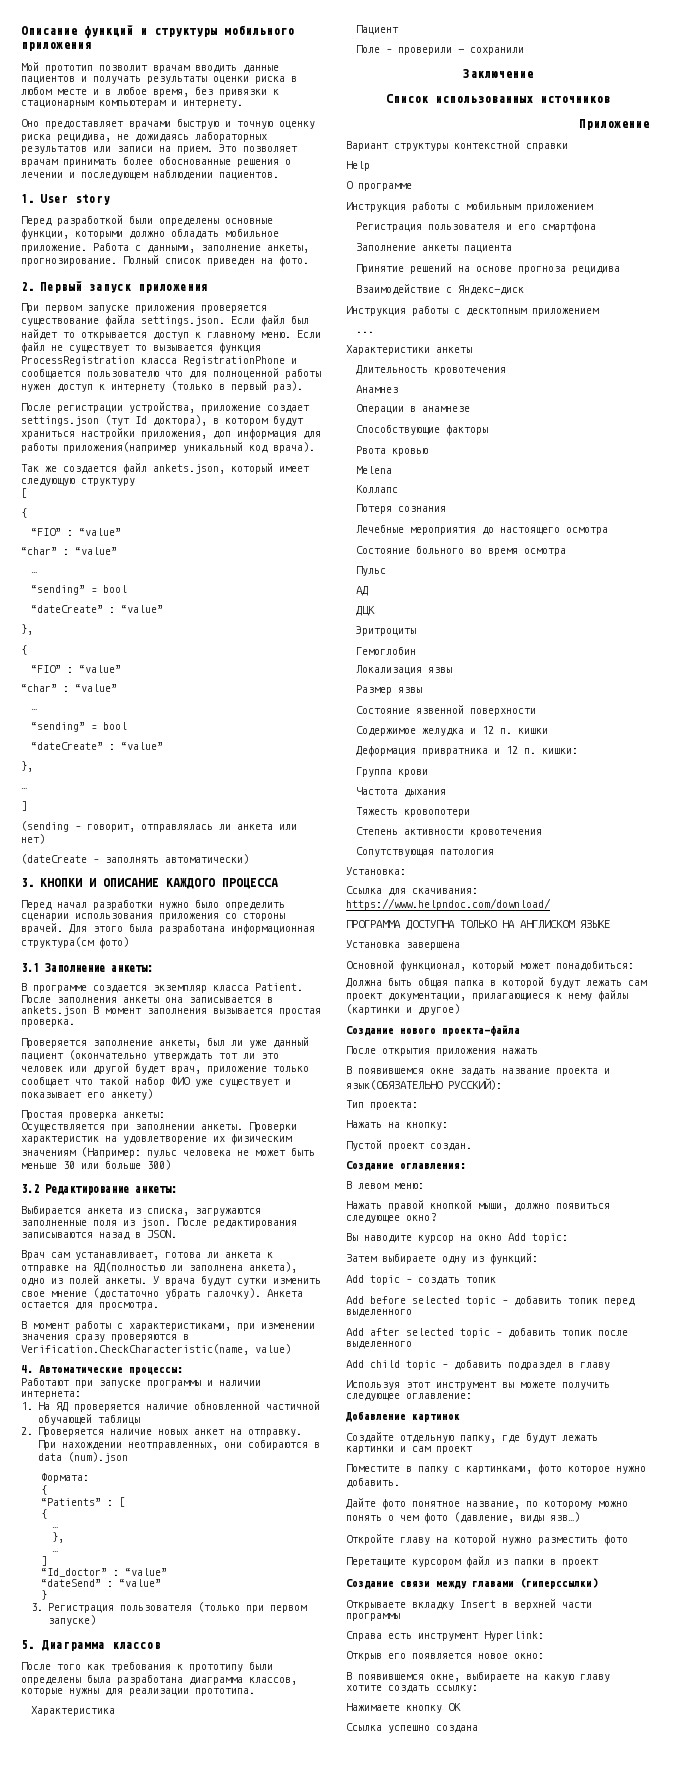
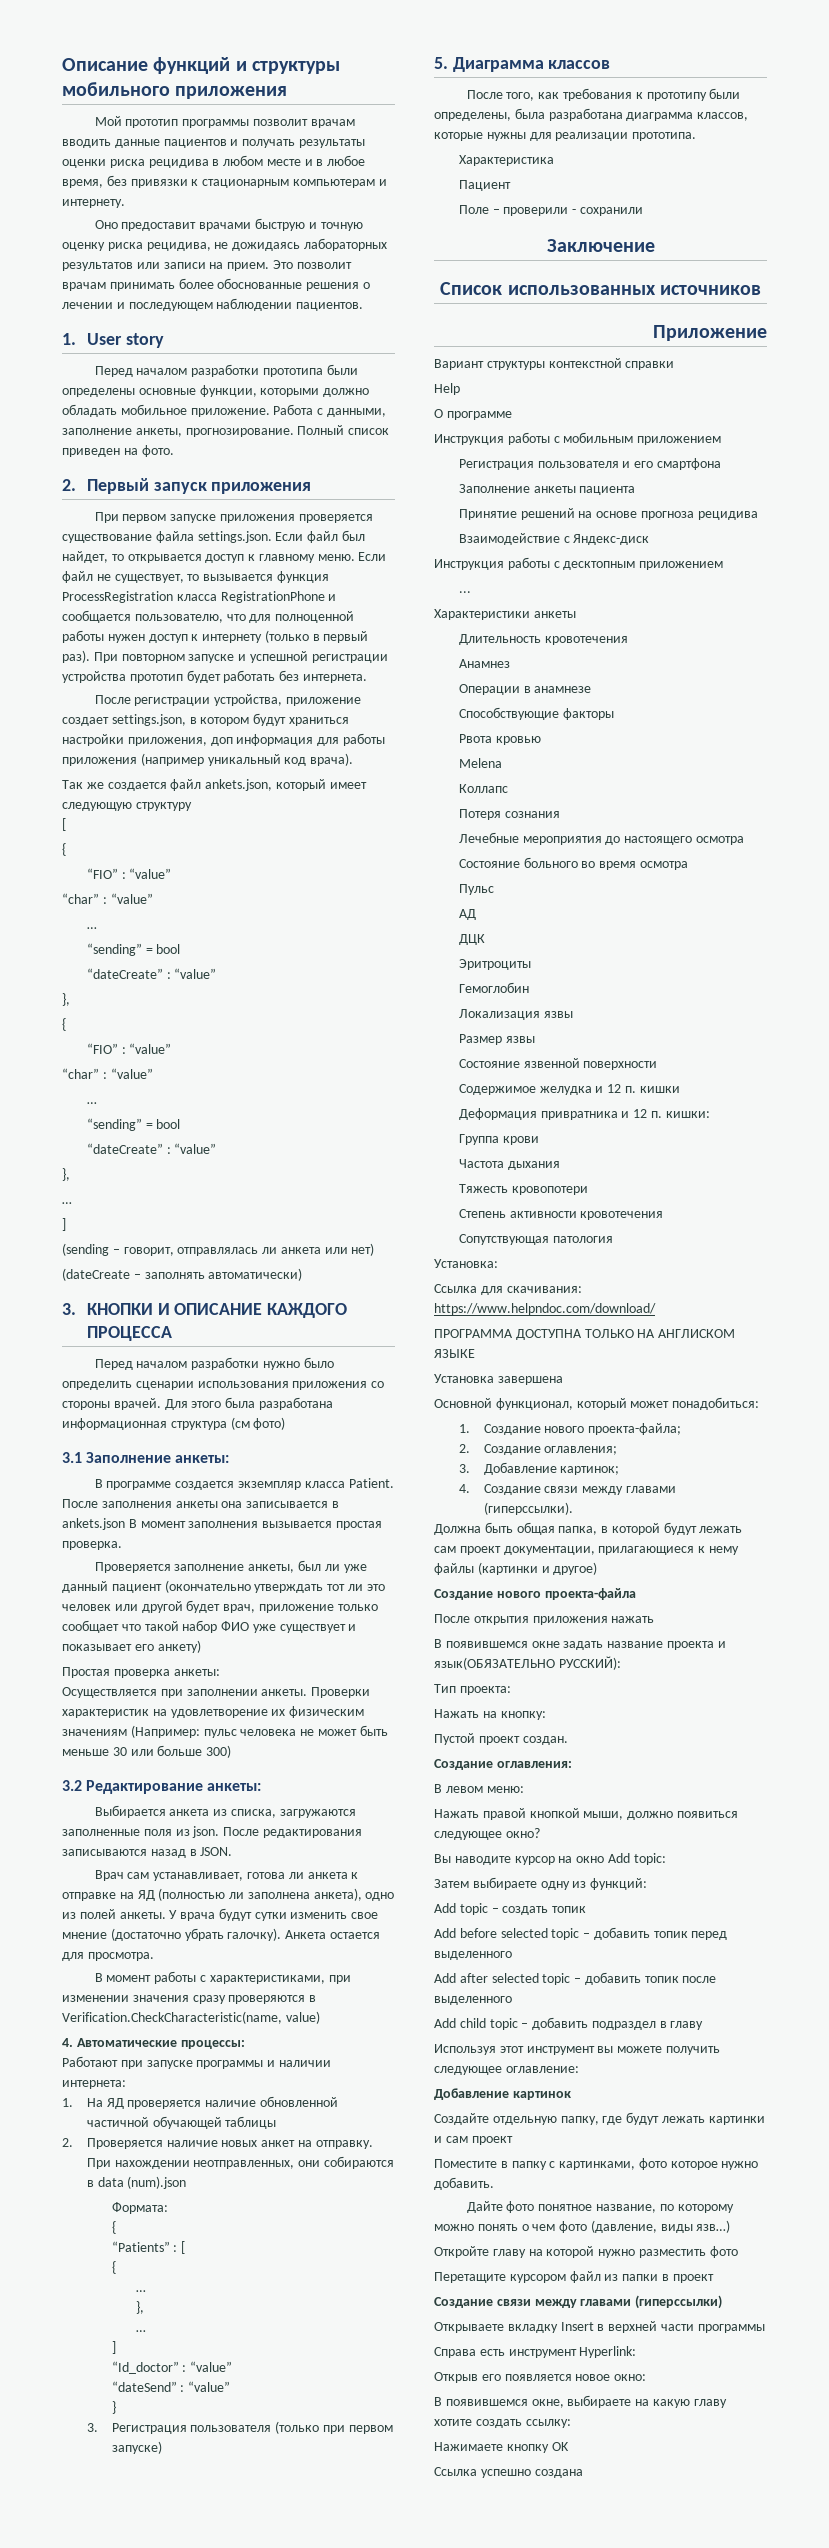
- Мой прототип позволит врачам вводить данные пациентов и получать результаты оценки риска в любом месте и в любое время, без привязки к стационарным компьютерам и интернету.
+ Мой прототип программы позволит врачам вводить данные пациентов и получать результаты оценки риска рецидива в любом месте и в любое время, без привязки к стационарным компьютерам и интернету.
- Оно предоставляет врачами быструю и точную оценку риска рецидива, не дожидаясь лабораторных результатов или записи на прием.
+ Оно предоставит врачами быструю и точную оценку риска рецидива, не дожидаясь лабораторных результатов или записи на прием.
- Это позволяет врачам принимать более обоснованные решения о лечении и последующем наблюдении пациентов.
+ Это позволит врачам принимать более обоснованные решения о лечении и последующем наблюдении пациентов.
- Перед разработкой были определены основные функции, которыми должно обладать мобильное приложение.
+ Перед началом разработки прототипа были определены основные функции, которыми должно обладать мобильное приложение.
- При первом запуске приложения проверяется существование файла settings.json. Если файл был найдет то открывается доступ к главному меню.
+ При первом запуске приложения проверяется существование файла settings.json. Если файл был найдет, то открывается доступ к главному меню.
- Если файл не существует то вызывается функция ProcessRegistration класса RegistrationPhone и сообщается пользователю что для полноценной работы нужен доступ к интернету (только в первый раз).
+ Если файл не существует, то вызывается функция ProcessRegistration класса RegistrationPhone и сообщается пользователю, что для полноценной работы нужен доступ к интернету (только в первый раз). При повторном запуске и успешной регистрации устройства прототип будет работать без интернета.
- После регистрации устройства, приложение создает settings.json (тут Id доктора), в котором будут храниться настройки приложения, доп информация для работы приложения(например уникальный код врача).
+ После регистрации устройства, приложение создает settings.json, в котором будут храниться настройки приложения, доп информация для работы приложения (например уникальный код врача).
- Перед начал разработки нужно было определить сценарии использования приложения со стороны врачей.
+ Перед началом разработки нужно было определить сценарии использования приложения со стороны врачей.
- Для этого была разработана информационная структура(см фото)
+ Для этого была разработана информационная структура (см фото)
- Врач сам устанавливает, готова ли анкета к отправке на ЯД(полностью ли заполнена анкета), одно из полей анкеты.
+ Врач сам устанавливает, готова ли анкета к отправке на ЯД (полностью ли заполнена анкета), одно из полей анкеты.
- После того как требования к прототипу были определены была разработана диаграмма классов, которые нужны для реализации прототипа.
+ После того, как требования к прототипу были определены, была разработана диаграмма классов, которые нужны для реализации прототипа.
+ 1. Создание нового проекта-файла;
+ 2. Создание оглавления;
+ 3. Добавление картинок;
+ 4. Создание связи между главами (гиперссылки).
- Должна быть общая папка в которой будут лежать сам проект документации, прилагающиеся к нему файлы (картинки и другое)
+ Должна быть общая папка, в которой будут лежать сам проект документации, прилагающиеся к нему файлы (картинки и другое)

